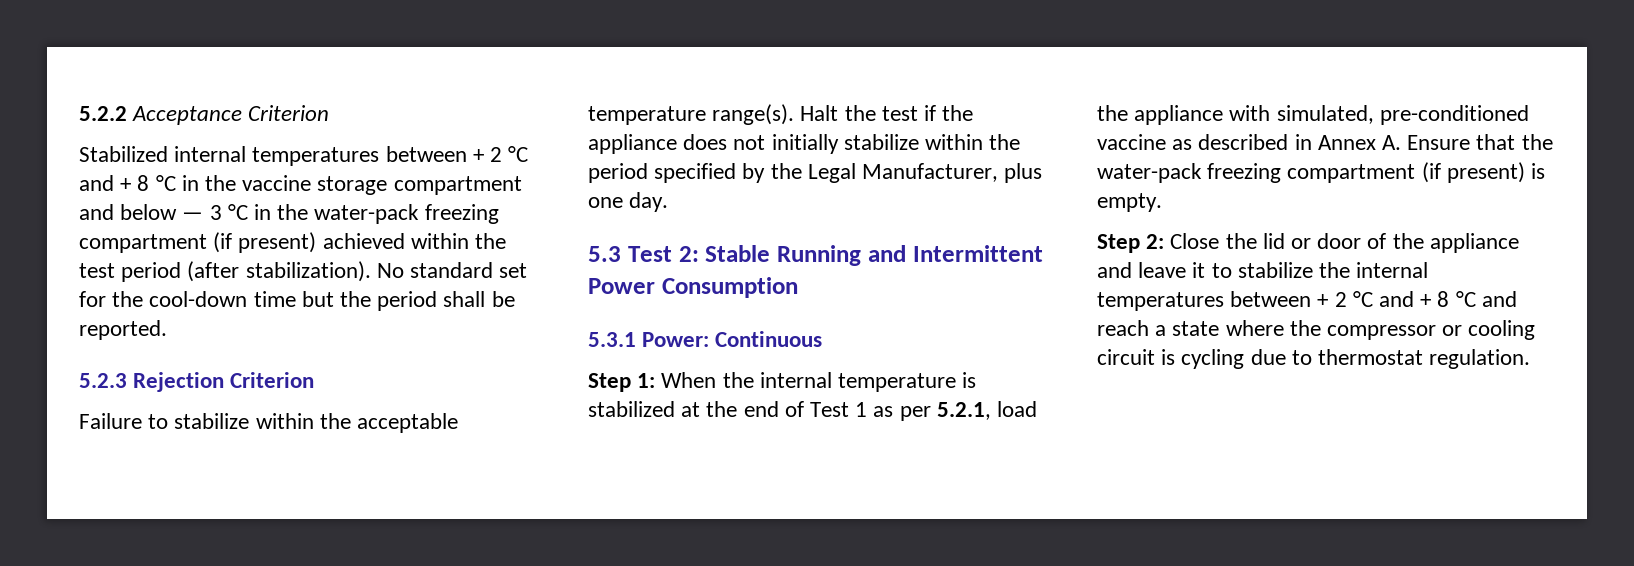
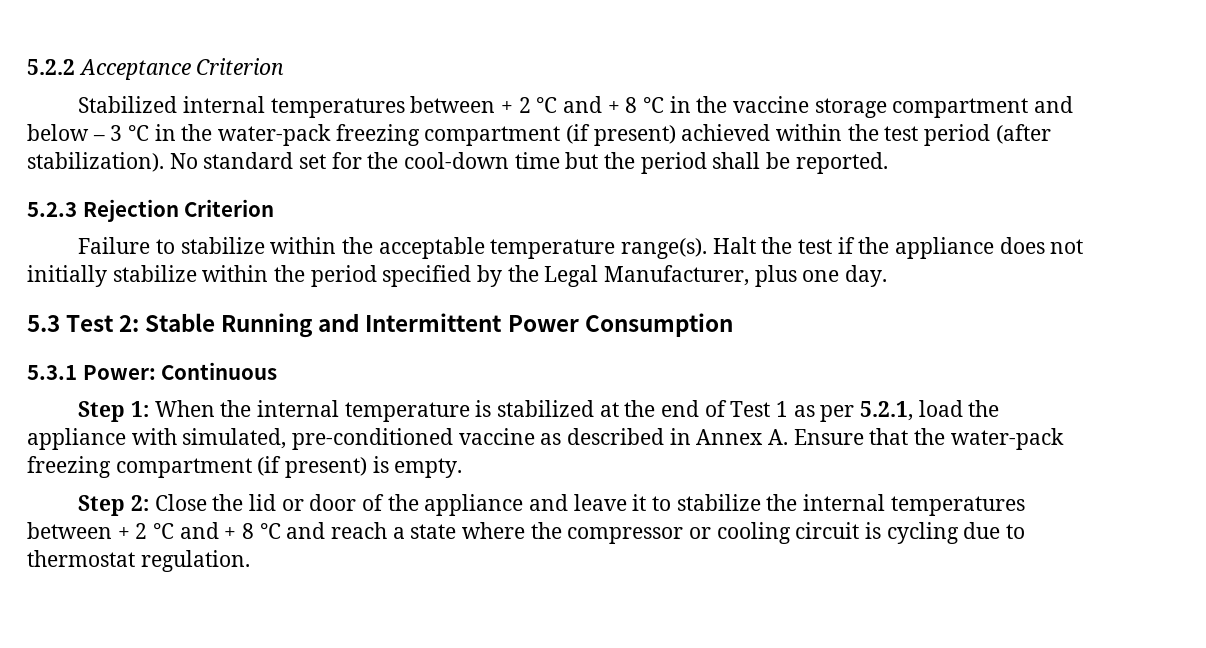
- Stabilized internal temperatures between + 2 °C and + 8 °C in the vaccine storage compartment and below — 3 °C in the water-pack freezing compartment (if present) achieved within the test period (after stabilization).
+ Stabilized internal temperatures between + 2 °C and + 8 °C in the vaccine storage compartment and below – 3 °C in the water-pack freezing compartment (if present) achieved within the test period (after stabilization).

